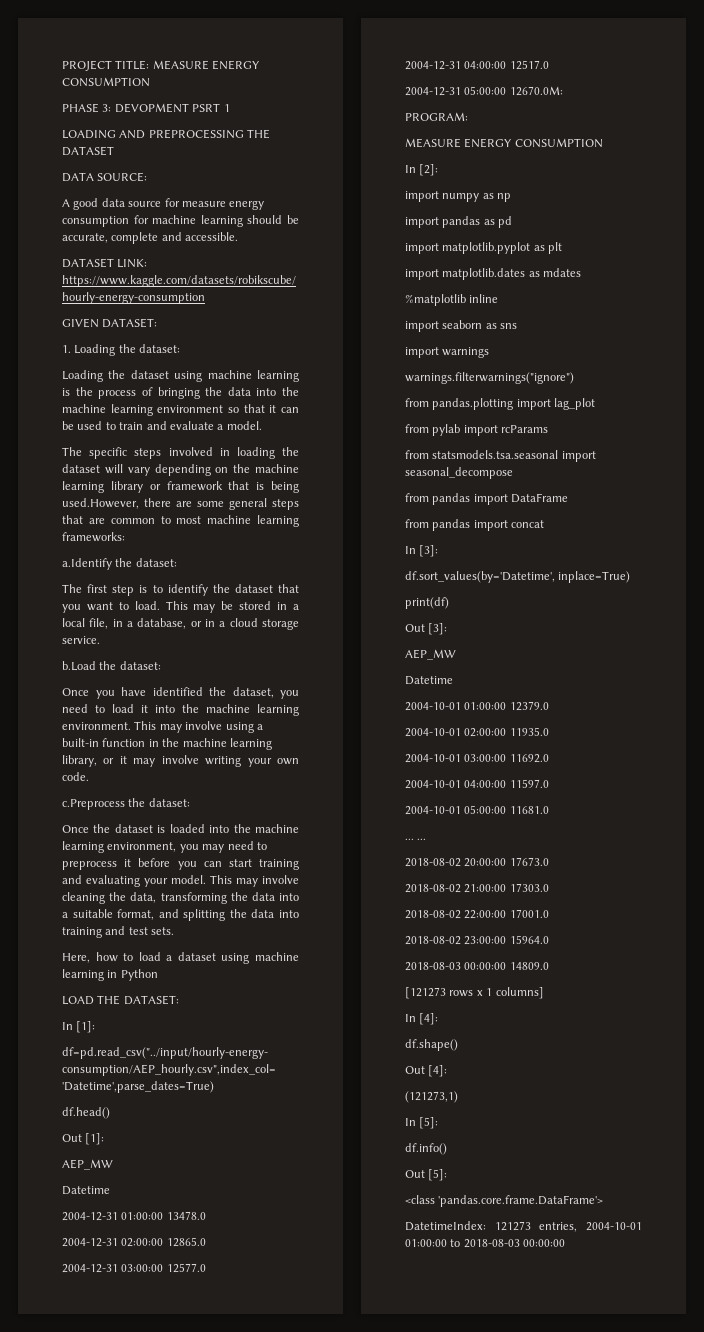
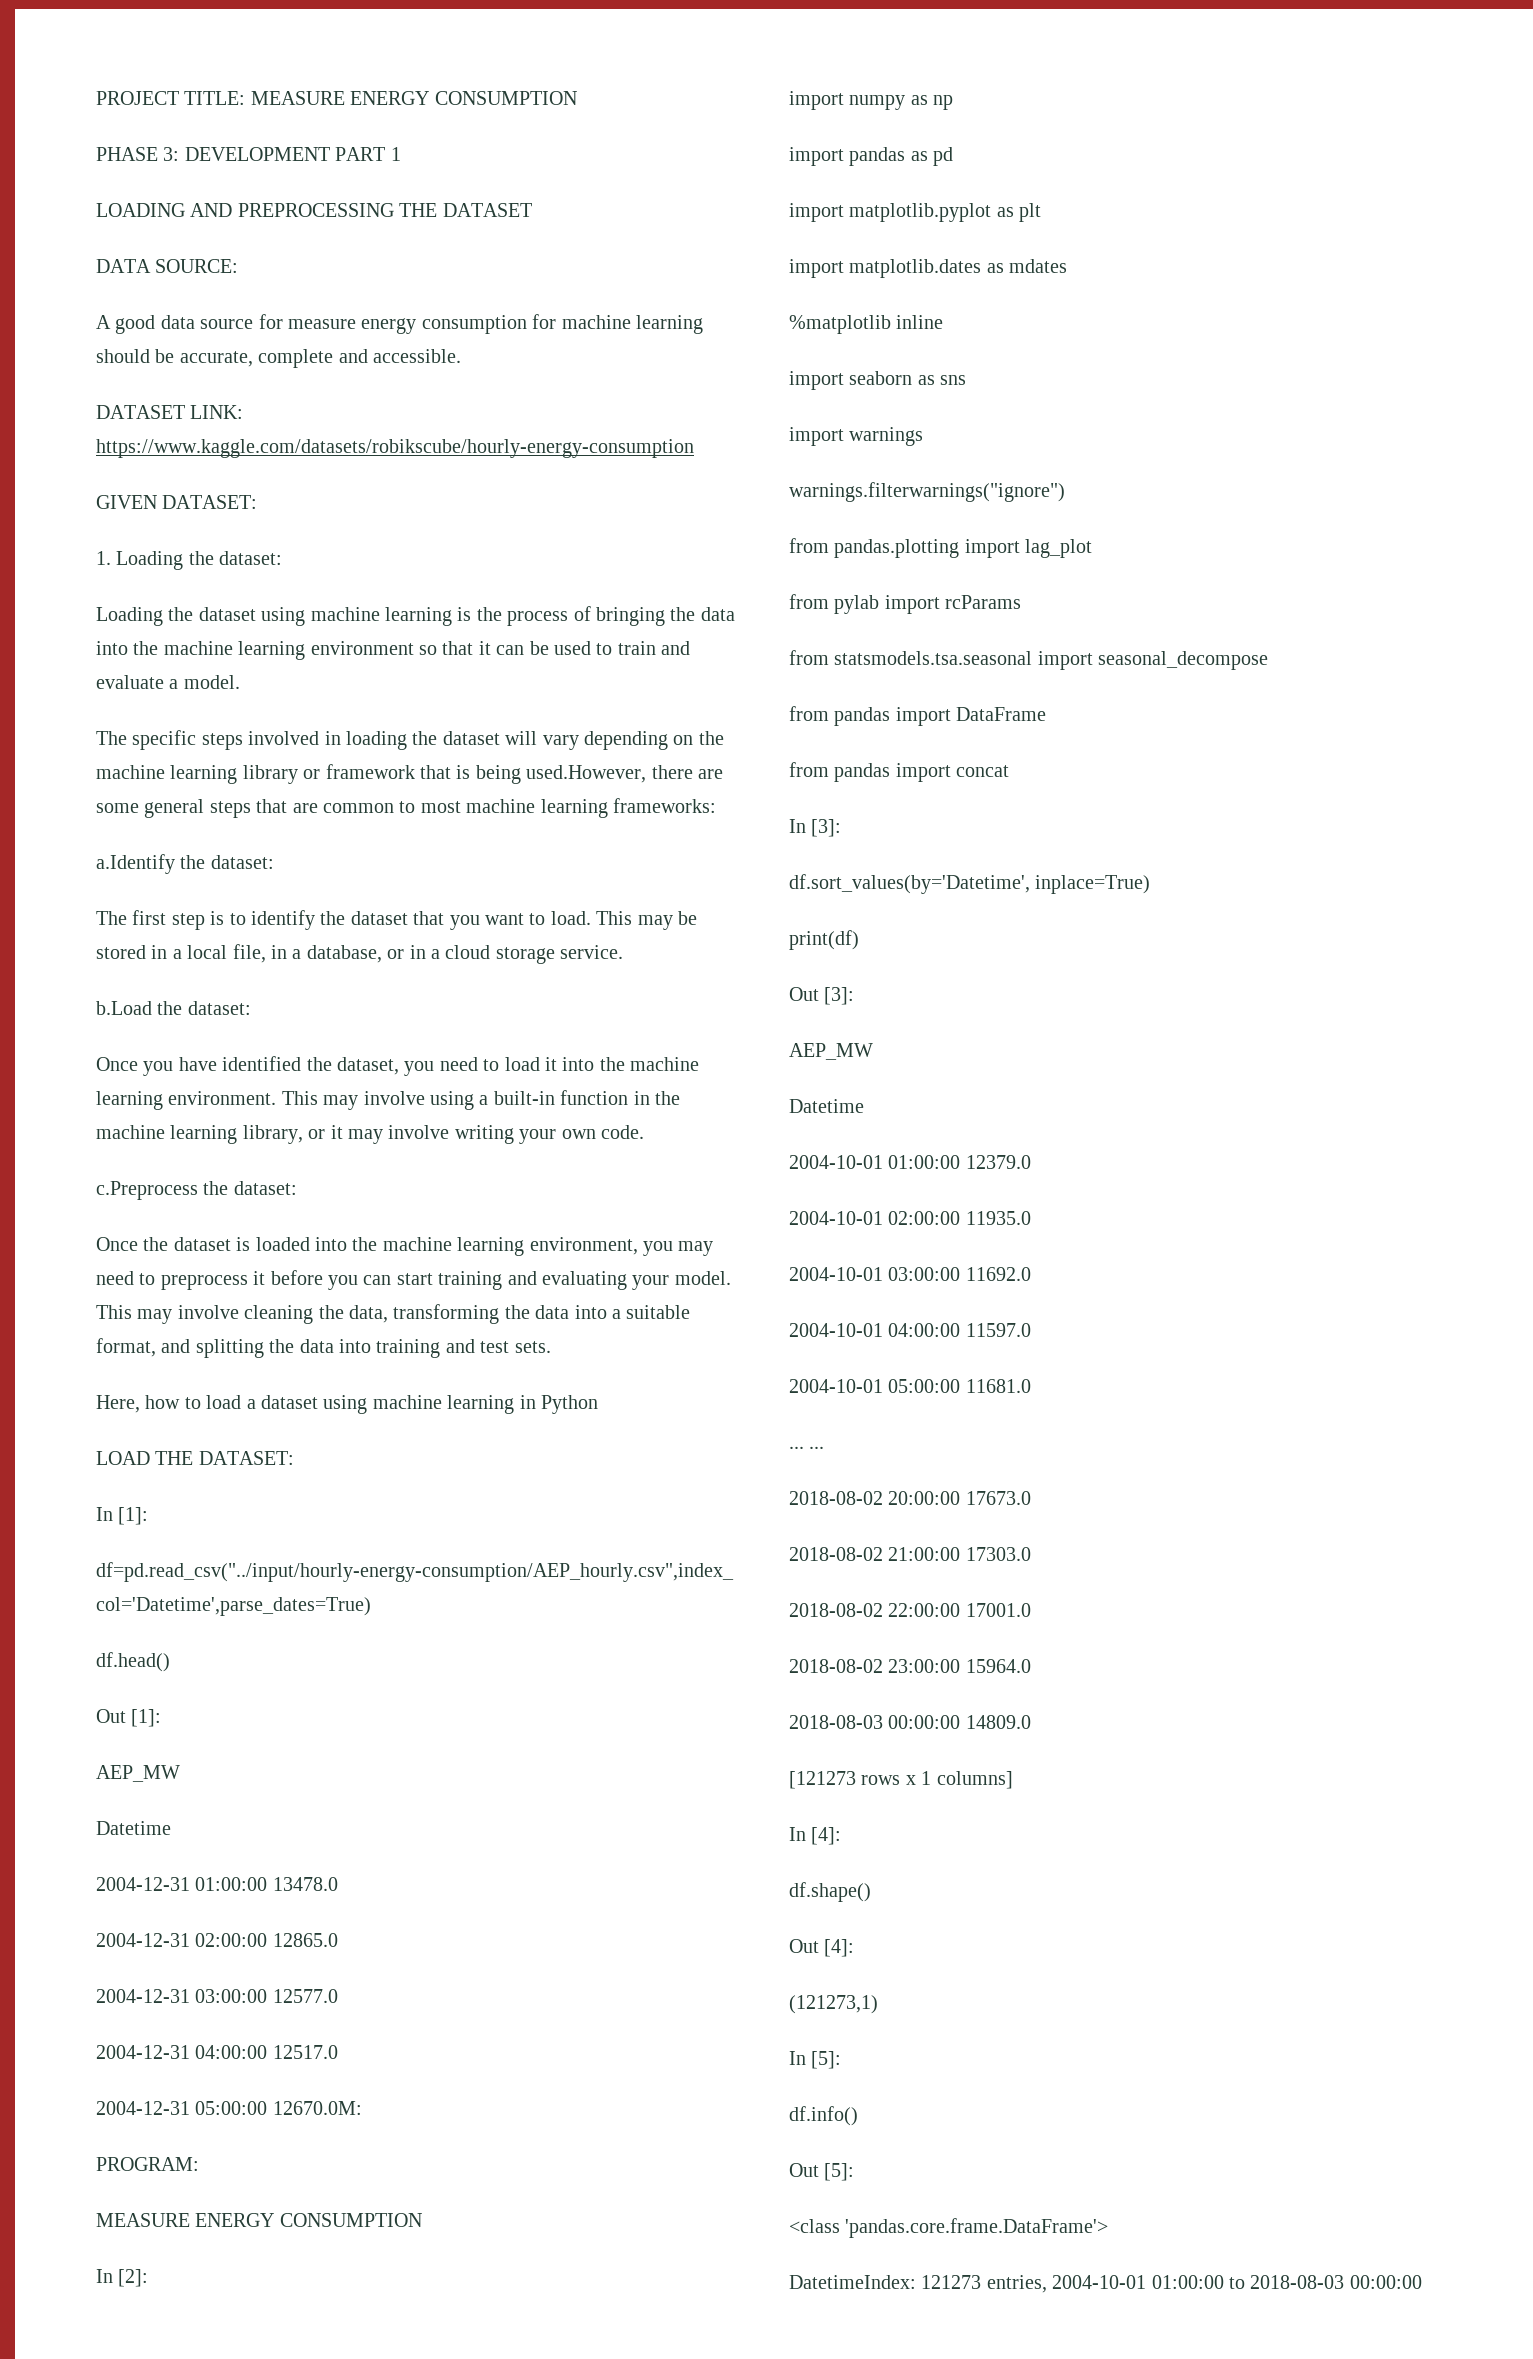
- PHASE 3: DEVOPMENT PSRT 1
+ PHASE 3: DEVELOPMENT PART 1

